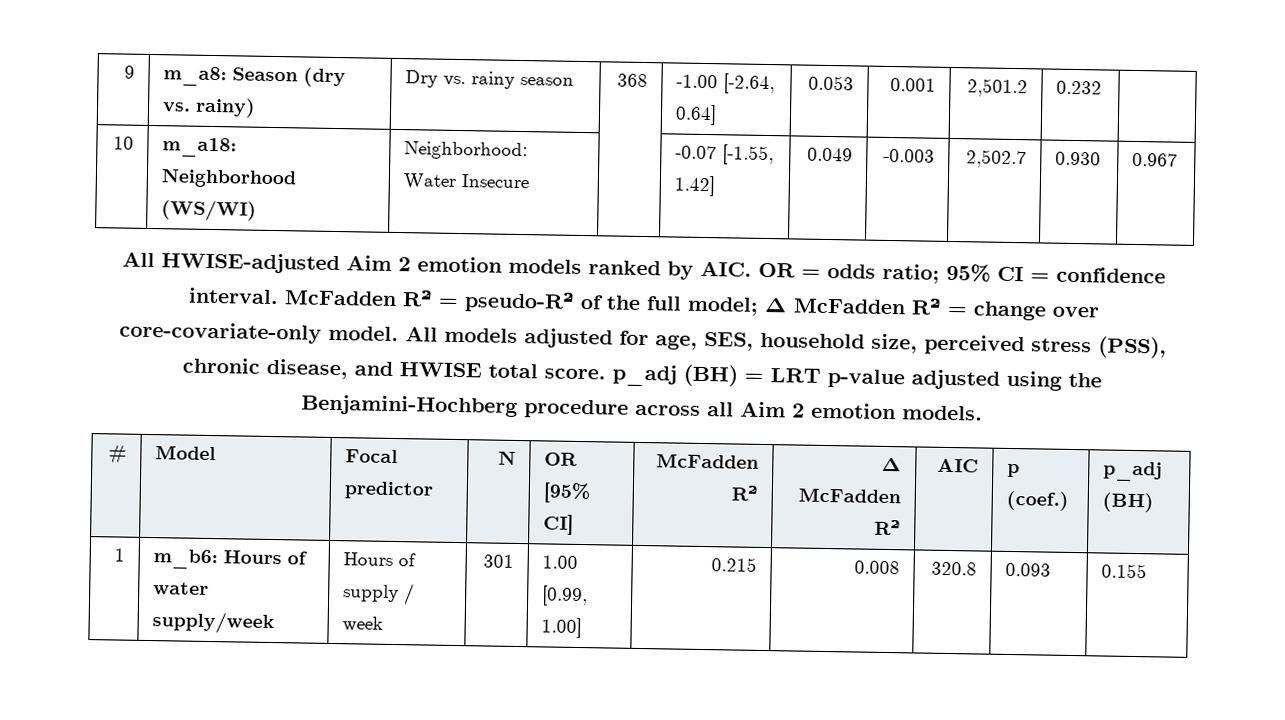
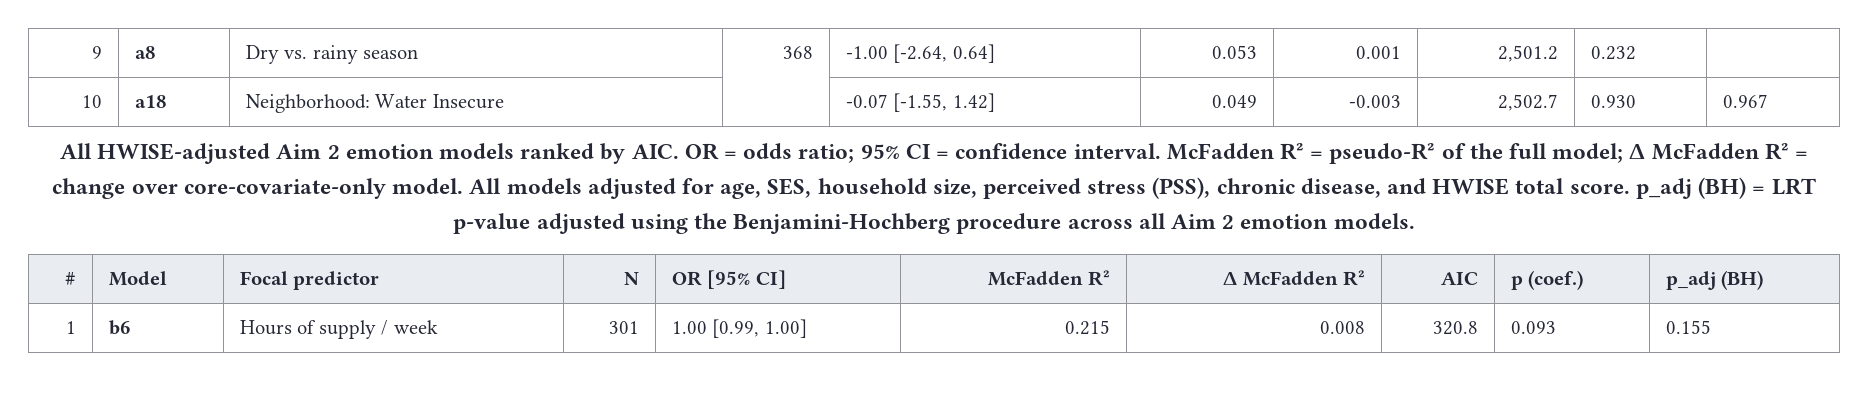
- 9 | m_a8: Season (dry vs. rainy) | Dry vs. rainy season | 368 | -1.00 [-2.64, 0.64] | 0.053 | 0.001 | 2,501.2 | 0.232 |
+ 9 | a8 | Dry vs. rainy season | 368 | -1.00 [-2.64, 0.64] | 0.053 | 0.001 | 2,501.2 | 0.232 |
- 10 | m_a18: Neighborhood (WS/WI) | Neighborhood: Water Insecure | | -0.07 [-1.55, 1.42] | 0.049 | -0.003 | 2,502.7 | 0.930 | 0.967
+ 10 | a18 | Neighborhood: Water Insecure | | -0.07 [-1.55, 1.42] | 0.049 | -0.003 | 2,502.7 | 0.930 | 0.967
- 1 | m_b6: Hours of water supply/week | Hours of supply / week | 301 | 1.00 [0.99, 1.00] | 0.215 | 0.008 | 320.8 | 0.093 | 0.155
+ 1 | b6 | Hours of supply / week | 301 | 1.00 [0.99, 1.00] | 0.215 | 0.008 | 320.8 | 0.093 | 0.155

